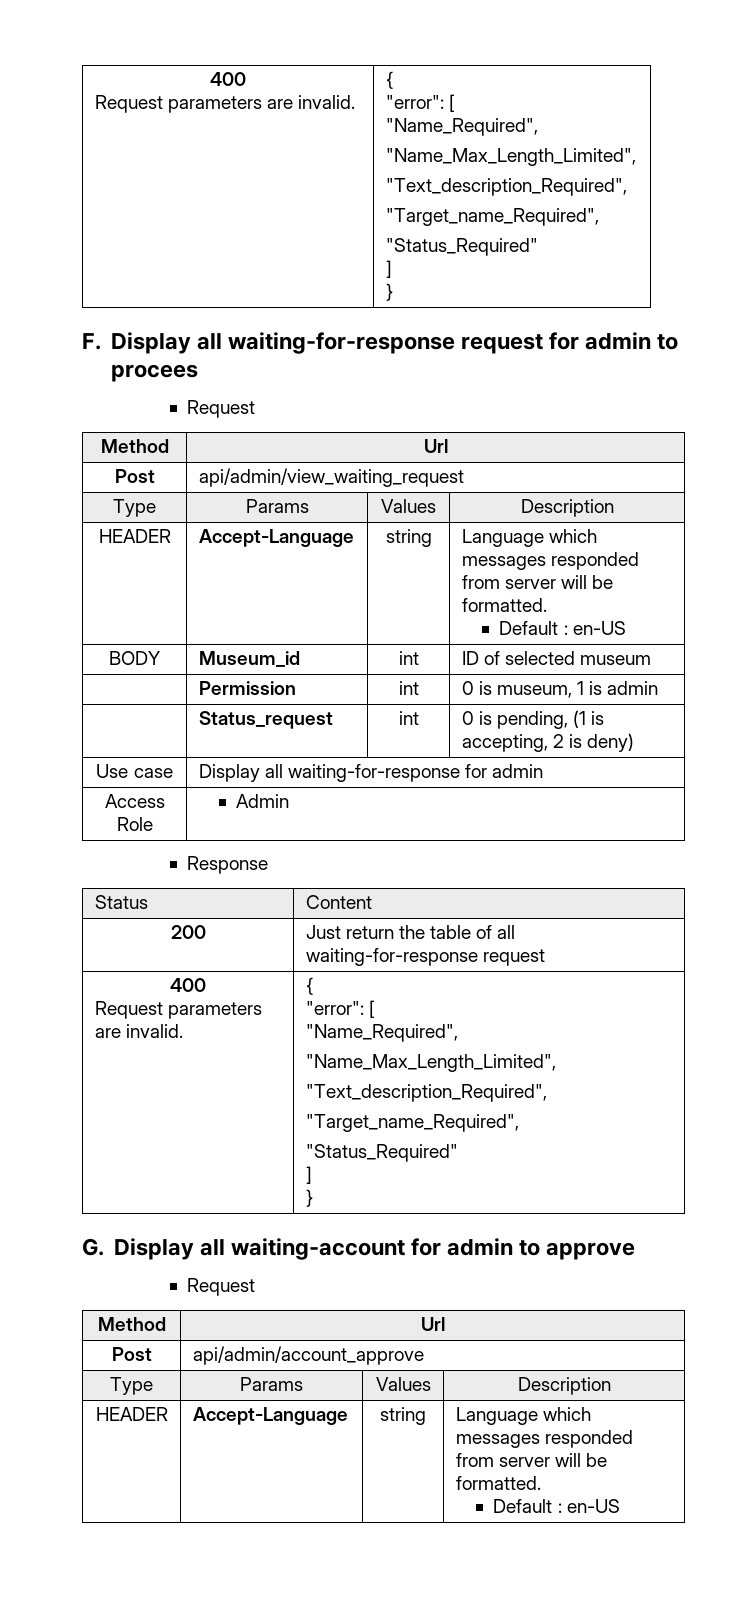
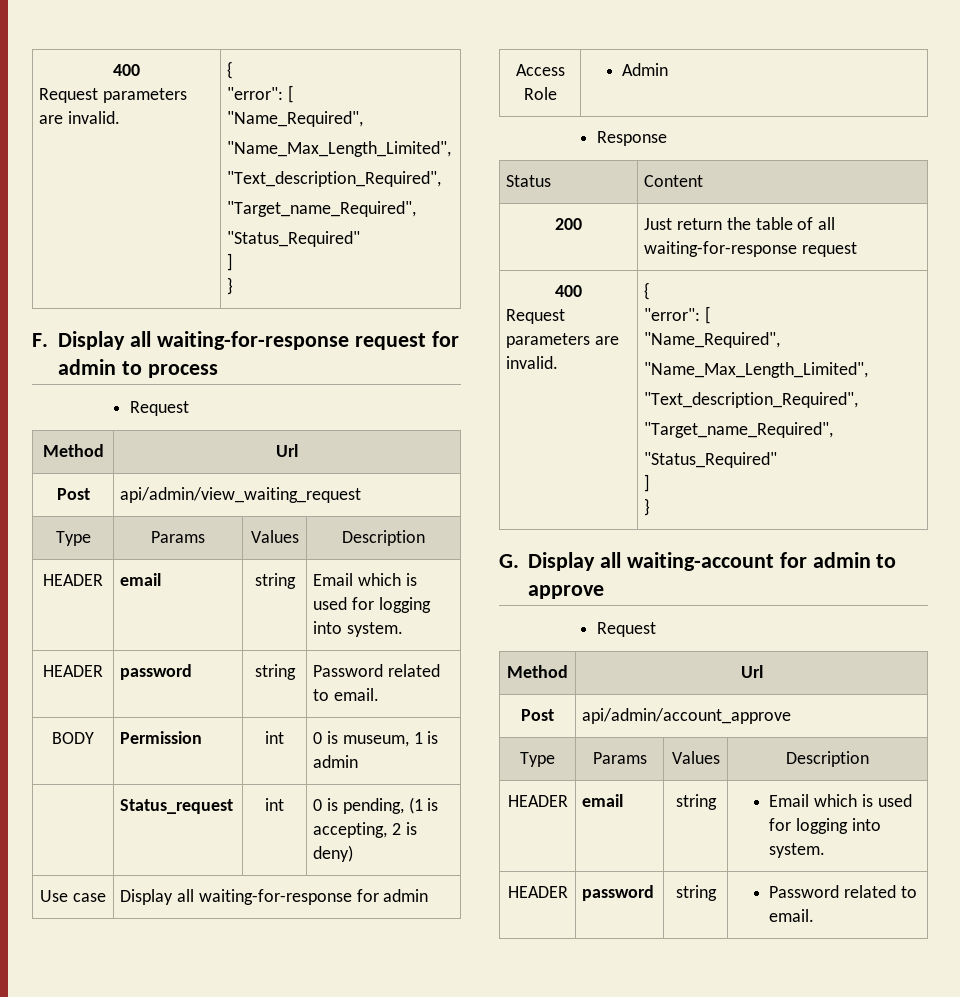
- F. Display all waiting-for-response request for admin to procees
+ F. Display all waiting-for-response request for admin to process
  Post | api/admin/view_waiting_request
  Type | Params | Values | Description
- HEADER | Accept-Language | string | Language which messages responded from server will be formatted.
- Default : en-US
- BODY | Museum_id | int | ID of selected museum
- | Permission | int | 0 is museum, 1 is admin
+ HEADER | email | string | Email which is used for logging into system.
+ HEADER | password | string | Password related to email.
+ BODY | Permission | int | 0 is museum, 1 is admin
  Post | api/admin/account_approve
  Type | Params | Values | Description
- HEADER | Accept-Language | string | Language which messages responded from server will be formatted.
- Default : en-US
+ HEADER | email | string | Email which is used for logging into system.
+ HEADER | password | string | Password related to email.

